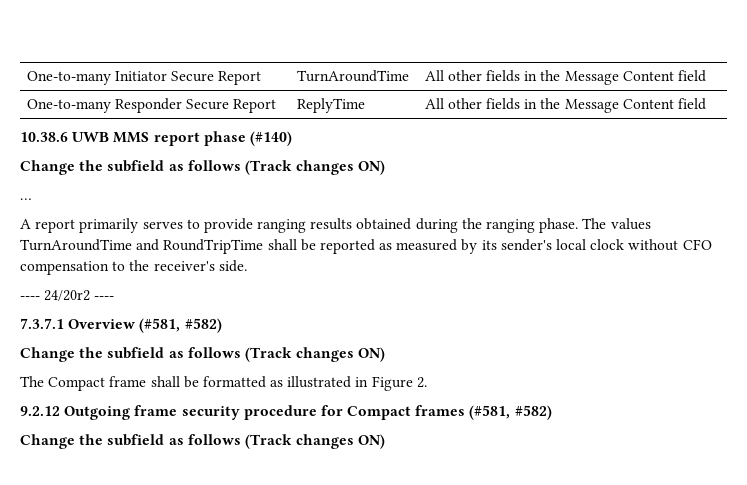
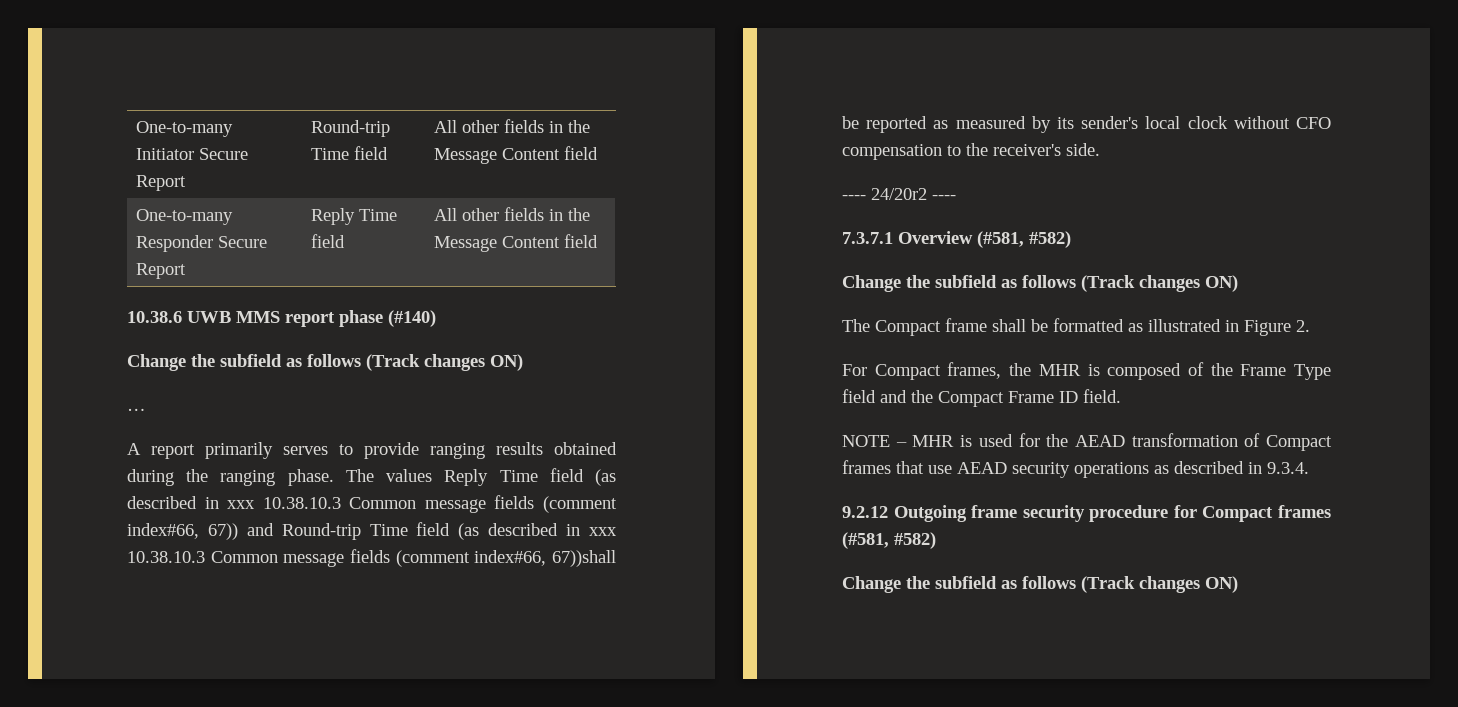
- One-to-many Initiator Secure Report | TurnAroundTime | All other fields in the Message Content field
+ One-to-many Initiator Secure Report | Round-trip Time field | All other fields in the Message Content field
- One-to-many Responder Secure Report | ReplyTime | All other fields in the Message Content field
+ One-to-many Responder Secure Report | Reply Time field | All other fields in the Message Content field
- The values TurnAroundTime and RoundTripTime shall be reported as measured by its sender's local clock without CFO compensation to the receiver's side.
+ The values Reply Time field (as described in xxx 10.38.10.3 Common message fields (comment index#66, 67)) and Round-trip Time field (as described in xxx 10.38.10.3 Common message fields (comment index#66, 67))shall be reported as measured by its sender's local clock without CFO compensation to the receiver's side.
+ For Compact frames, the MHR is composed of the Frame Type field and the Compact Frame ID field.
+ NOTE – MHR is used for the AEAD transformation of Compact frames that use AEAD security operations as described in 9.3.4.

